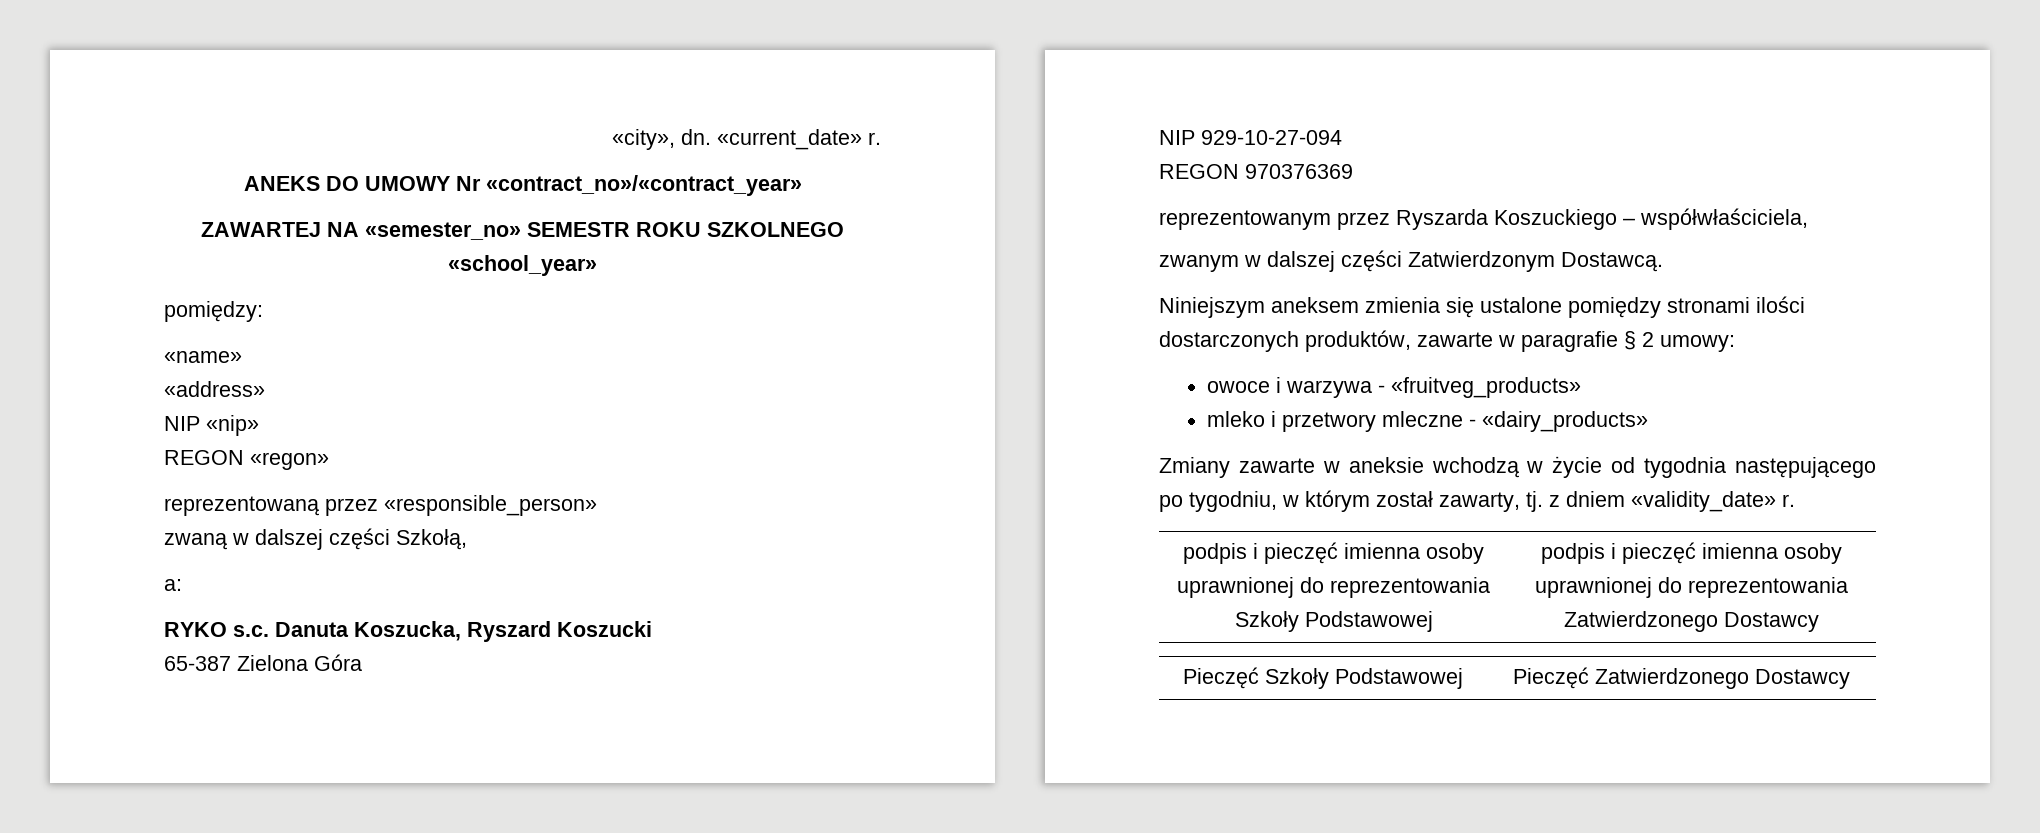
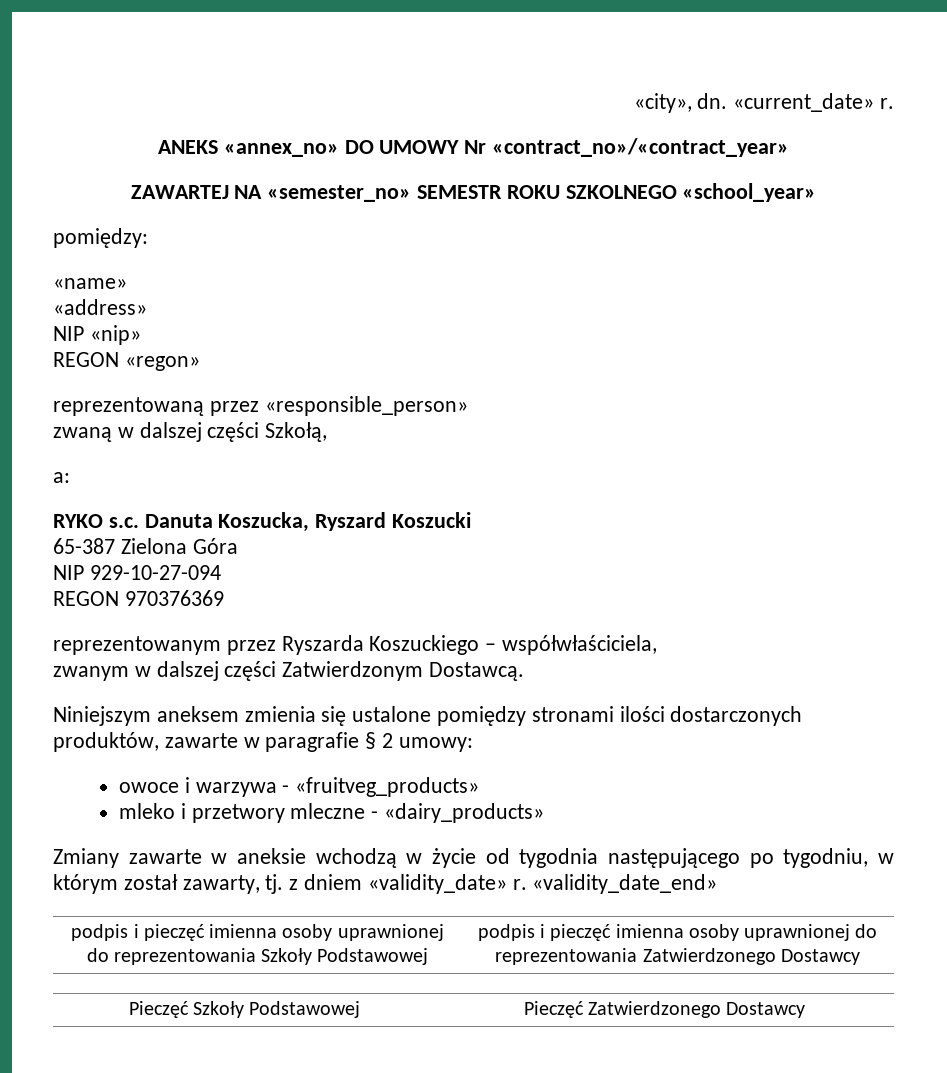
- ANEKS DO UMOWY Nr «contract_no»/«contract_year»
+ ANEKS «annex_no» DO UMOWY Nr «contract_no»/«contract_year»
+ «validity_date_end»

